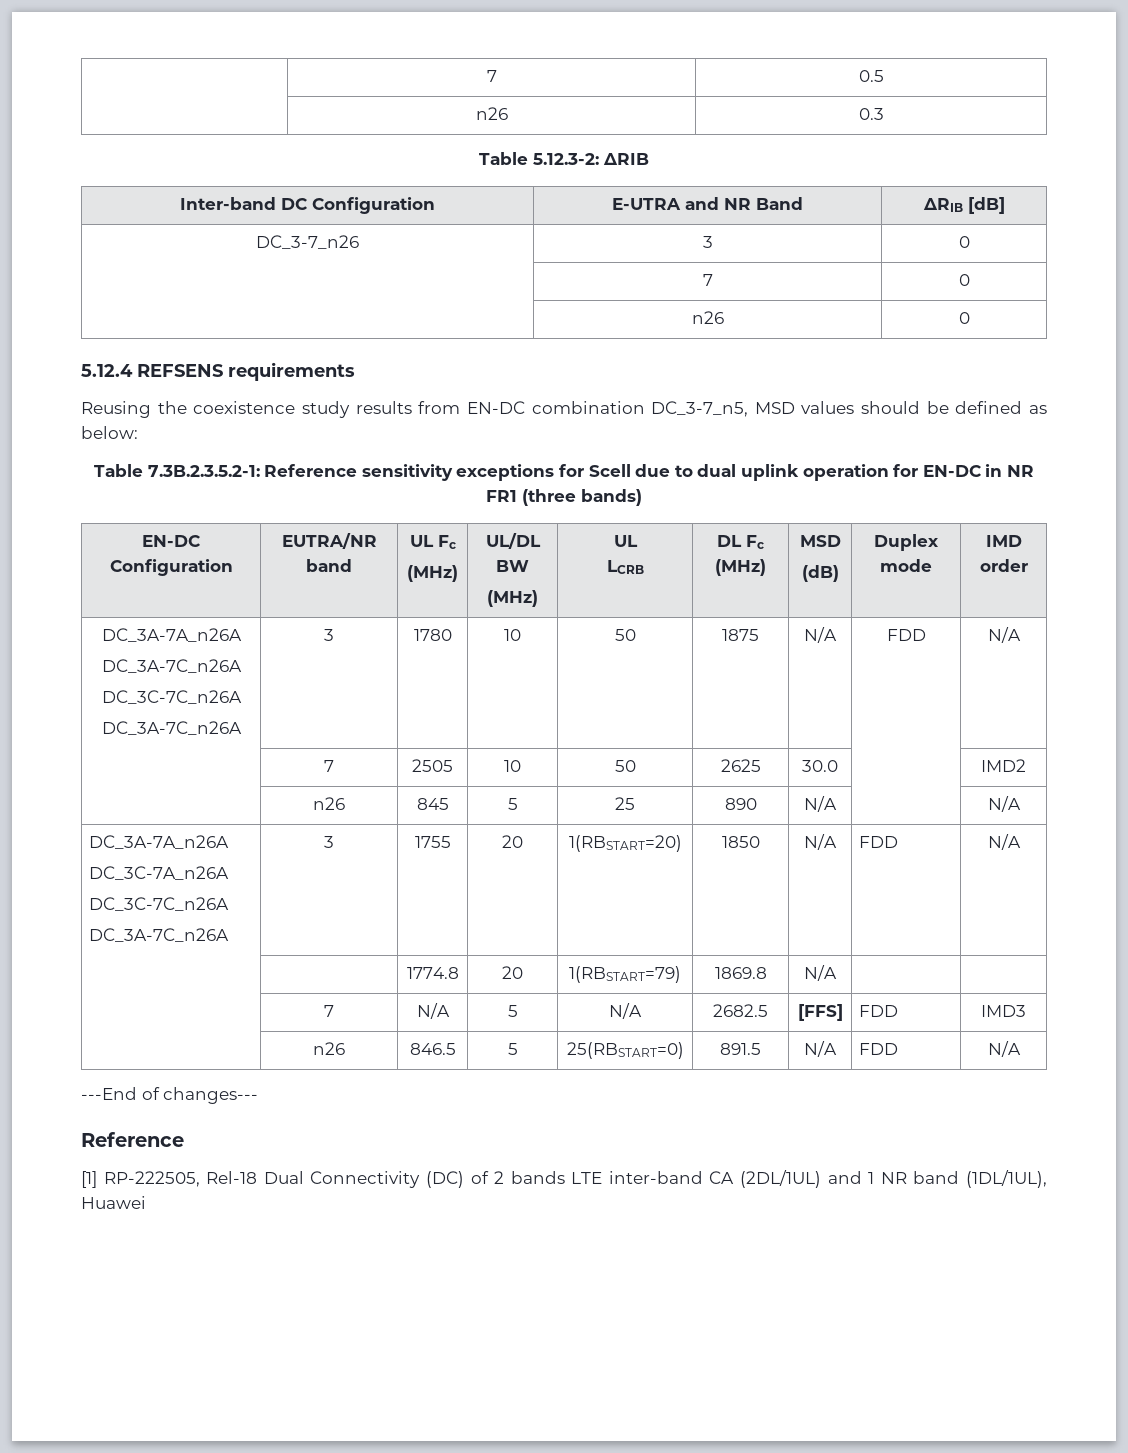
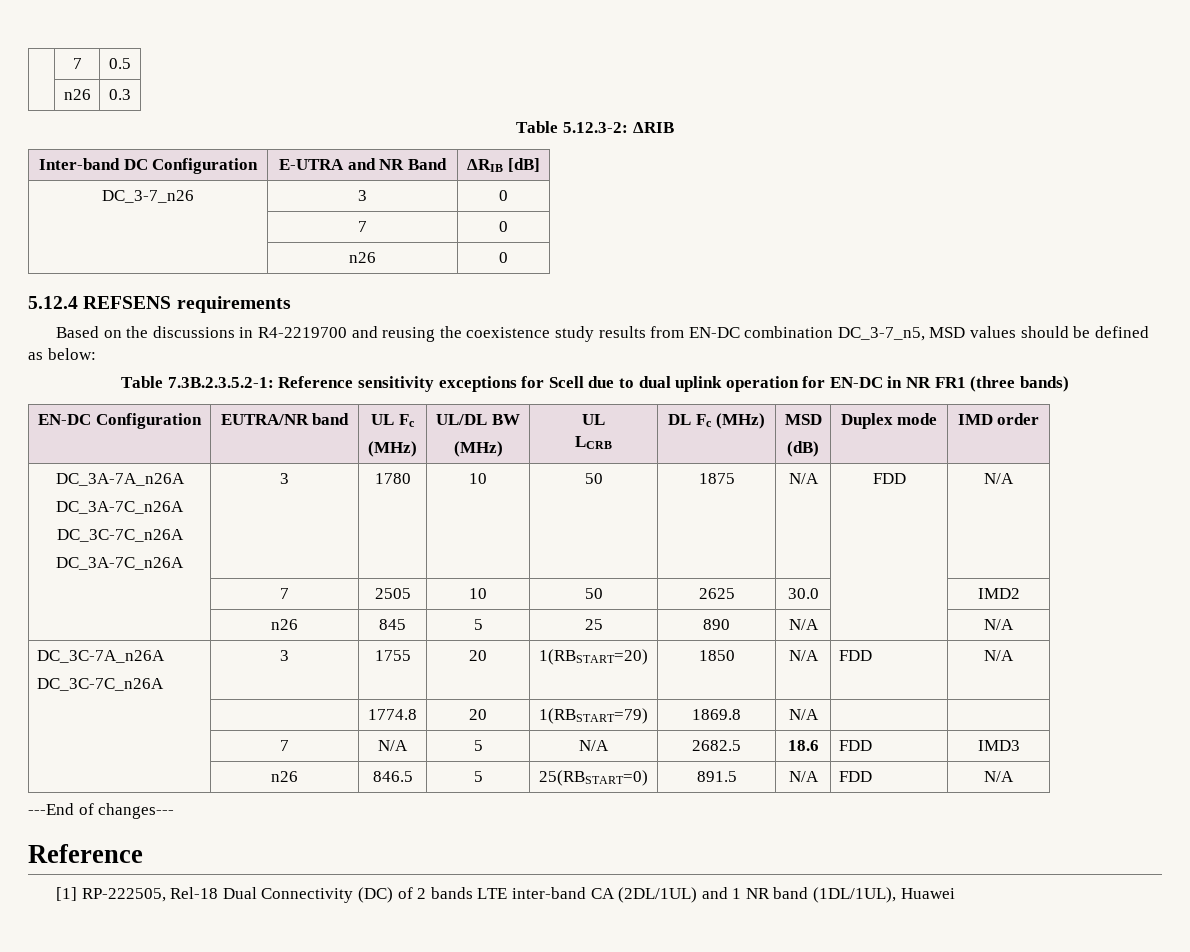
- Reusing the coexistence study results from EN-DC combination DC_3-7_n5, MSD values should be defined as below:
+ Based on the discussions in R4-2219700 and reusing the coexistence study results from EN-DC combination DC_3-7_n5, MSD values should be defined as below:
  | n26 | 845 | 5 | 25 | 890 | N/A | | N/A
- DC_3A-7A_n26A
  DC_3C-7A_n26A
- DC_3C-7C_n26A
- DC_3A-7C_n26A | 3 | 1755 | 20 | 1(RBSTART=20) | 1850 | N/A | FDD | N/A
+ DC_3C-7C_n26A | 3 | 1755 | 20 | 1(RBSTART=20) | 1850 | N/A | FDD | N/A
- | 7 | N/A | 5 | N/A | 2682.5 | [FFS] | FDD | IMD3
+ | 7 | N/A | 5 | N/A | 2682.5 | 18.6 | FDD | IMD3

